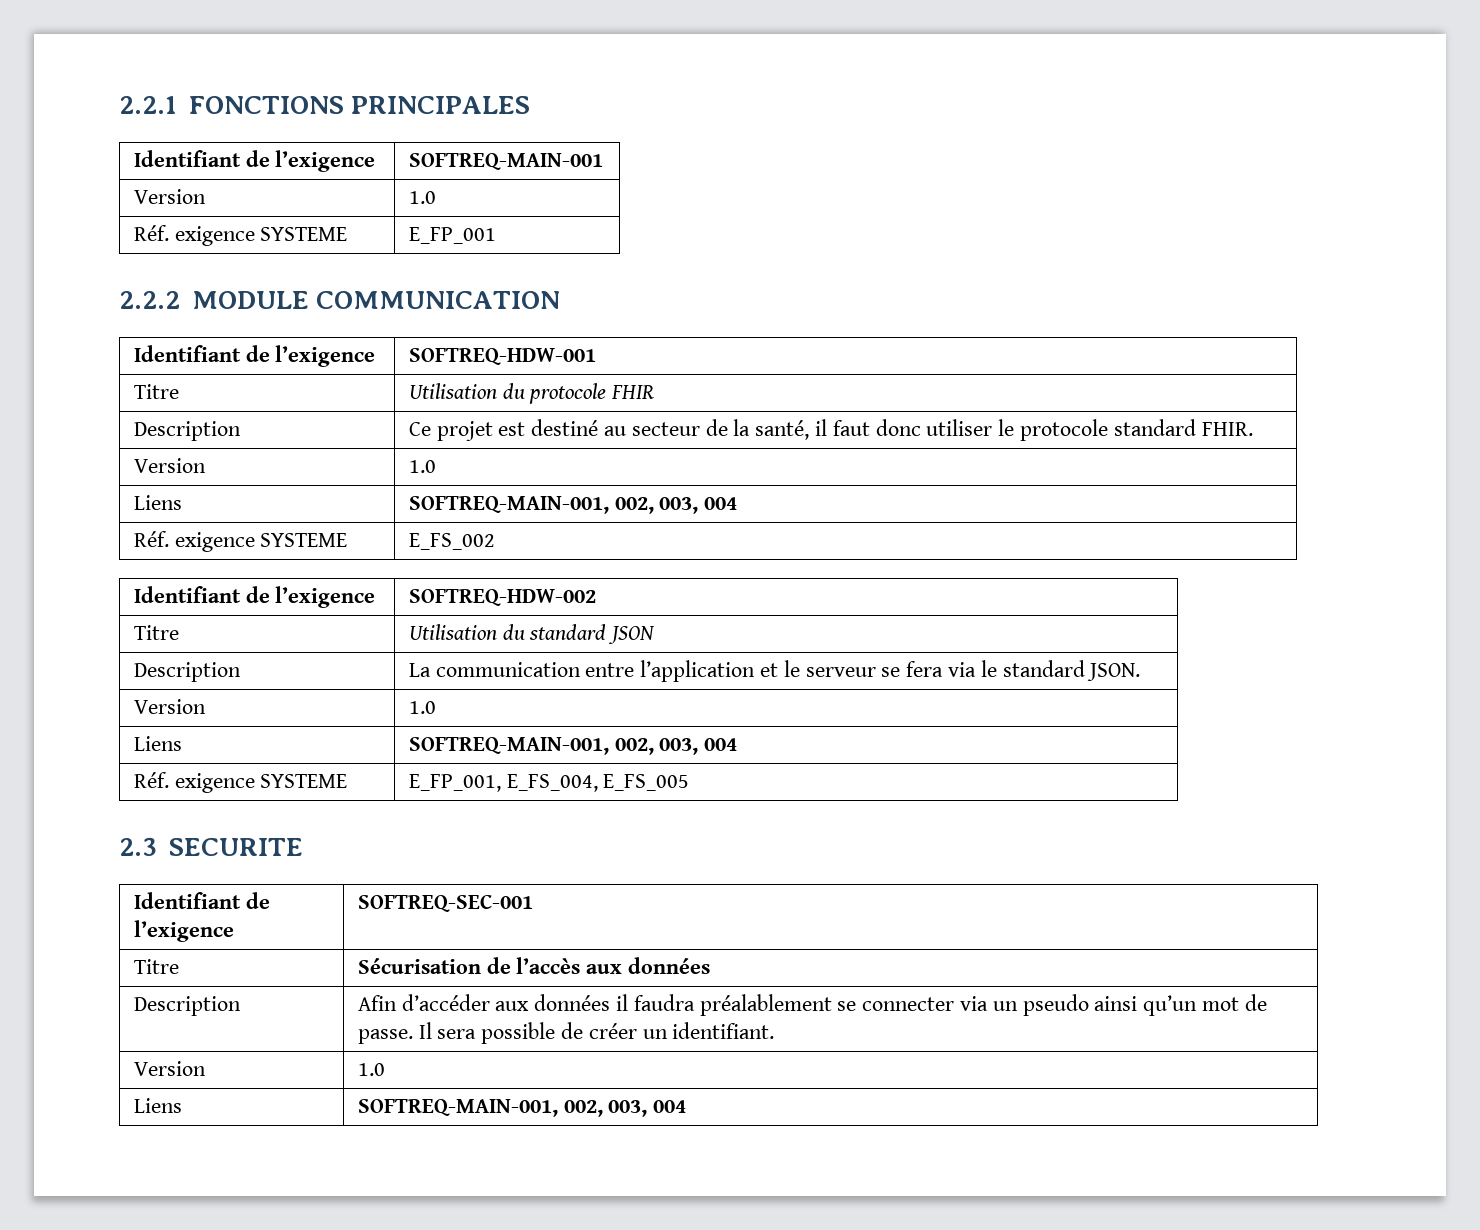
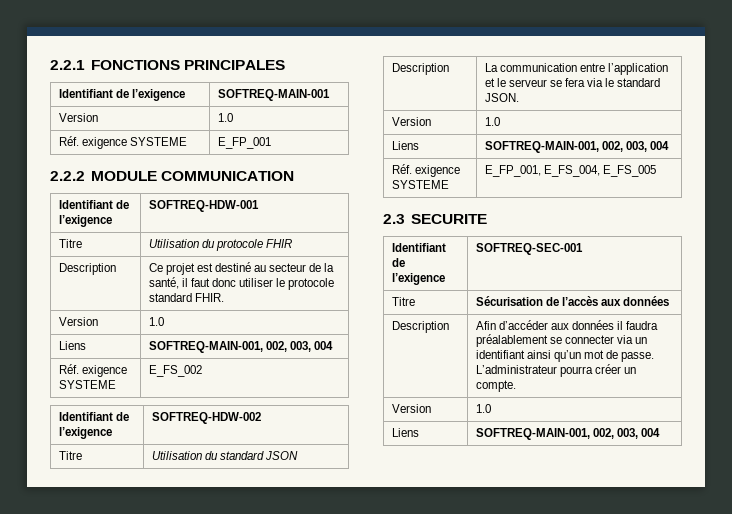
- Description | Afin d’accéder aux données il faudra préalablement se connecter via un pseudo ainsi qu’un mot de passe. Il sera possible de créer un identifiant.
+ Description | Afin d’accéder aux données il faudra préalablement se connecter via un identifiant ainsi qu’un mot de passe. L’administrateur pourra créer un compte.

